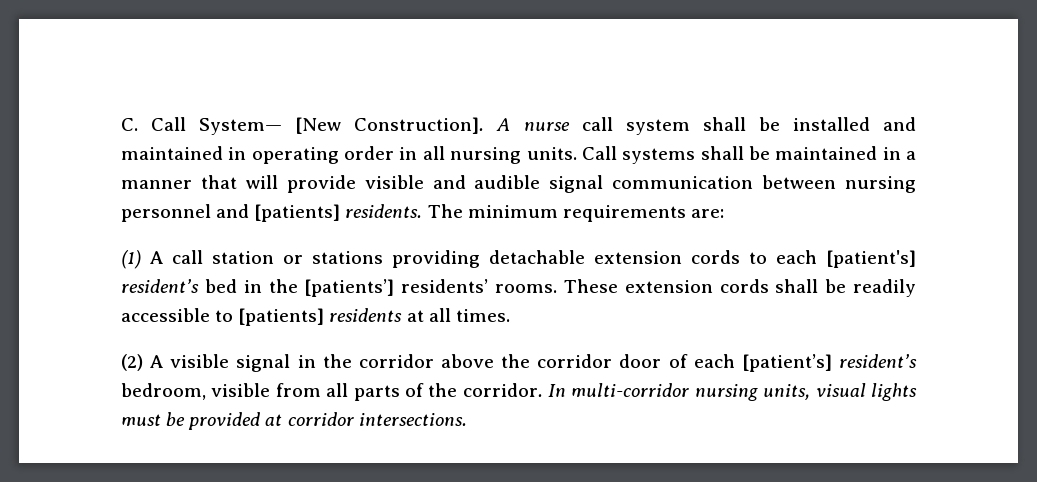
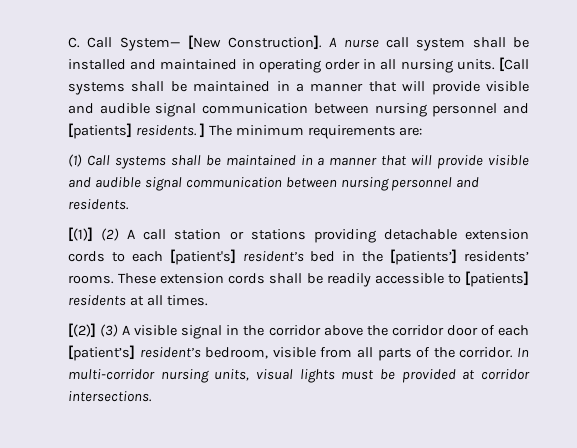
- Call systems shall be maintained in a manner that will provide visible and audible signal communication between nursing personnel and [patients] residents. The minimum requirements are:
+ [Call systems shall be maintained in a manner that will provide visible and audible signal communication between nursing personnel and [patients] residents. ] The minimum requirements are:
- (1) A call station or stations providing detachable extension cords to each [patient's] resident’s bed in the [patients’] residents’ rooms.
+ (1) Call systems shall be maintained in a manner that will provide visible and audible signal communication between nursing personnel and residents.
+ [(1)] (2) A call station or stations providing detachable extension cords to each [patient's] resident’s bed in the [patients’] residents’ rooms.
- (2) A visible signal in the corridor above the corridor door of each [patient’s] resident’s bedroom, visible from all parts of the corridor.
+ [(2)] (3) A visible signal in the corridor above the corridor door of each [patient’s] resident’s bedroom, visible from all parts of the corridor.

